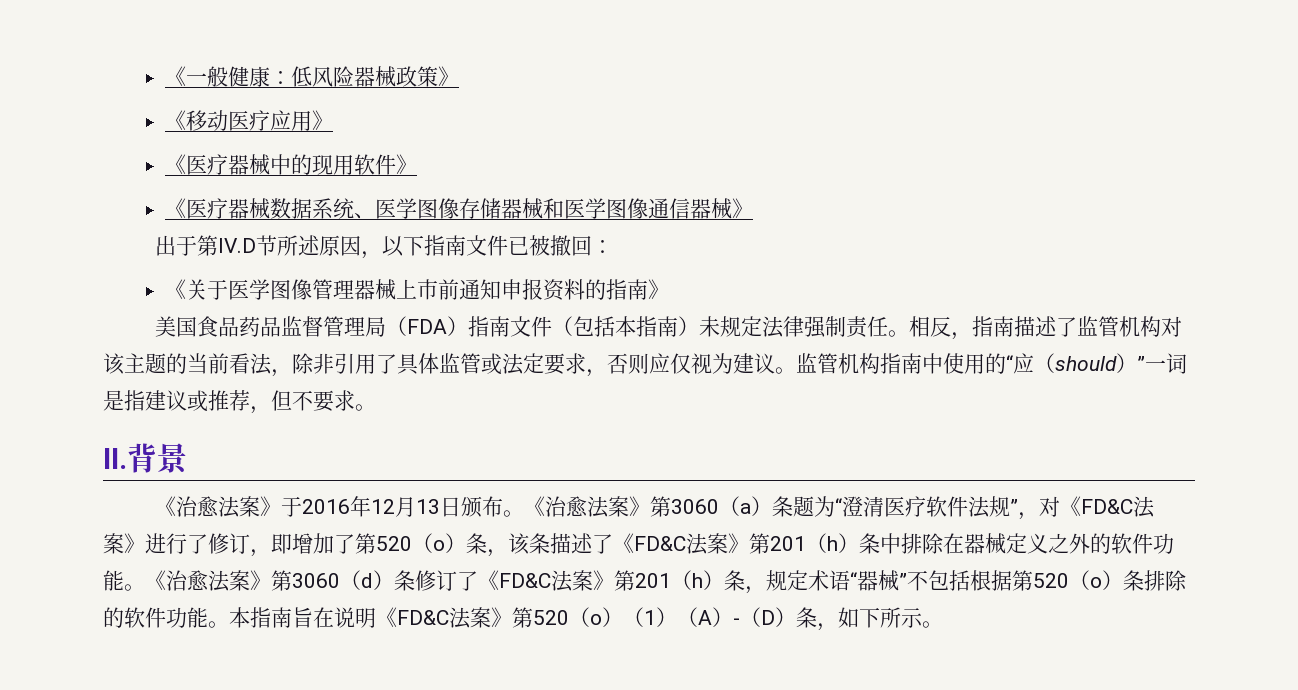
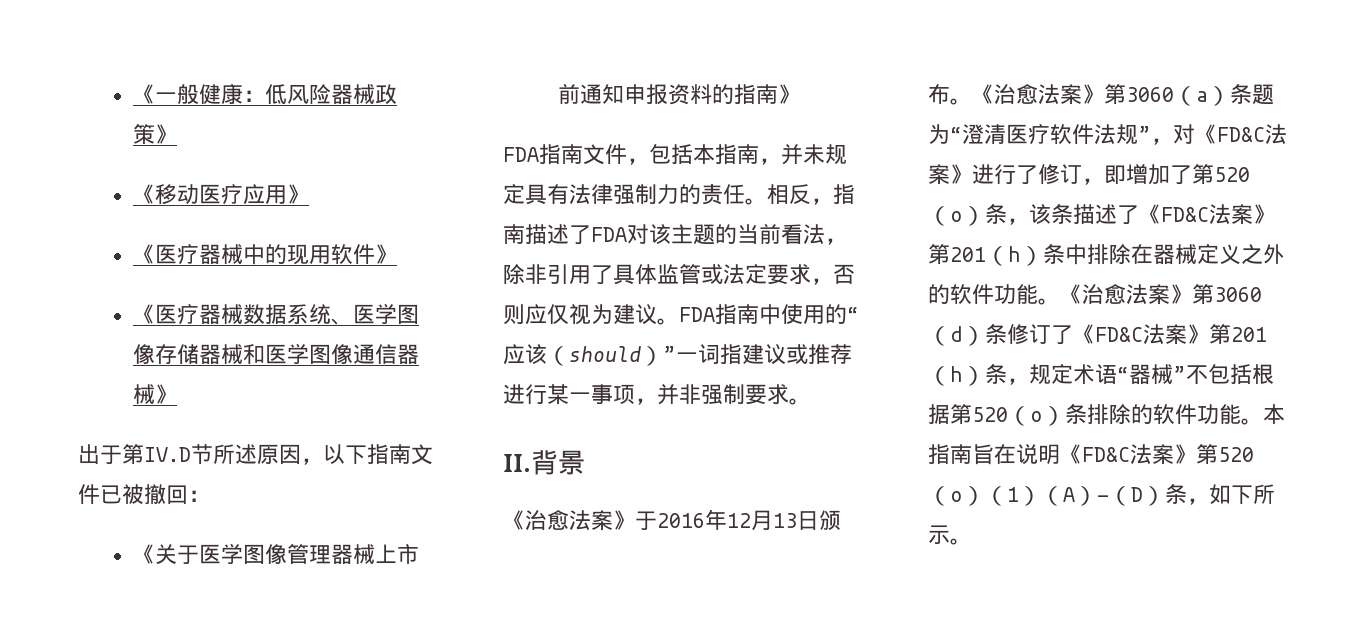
- 美国食品药品监督管理局（FDA）指南文件（包括本指南）未规定法律强制责任。
+ FDA指南文件，包括本指南，并未规定具有法律强制力的责任。
- 相反，指南描述了监管机构对该主题的当前看法，除非引用了具体监管或法定要求，否则应仅视为建议。
+ 相反，指南描述了FDA对该主题的当前看法，除非引用了具体监管或法定要求，否则应仅视为建议。
- 监管机构指南中使用的“应（should）”一词是指建议或推荐，但不要求。
+ FDA指南中使用的“应该（should）”一词指建议或推荐进行某一事项，并非强制要求。

